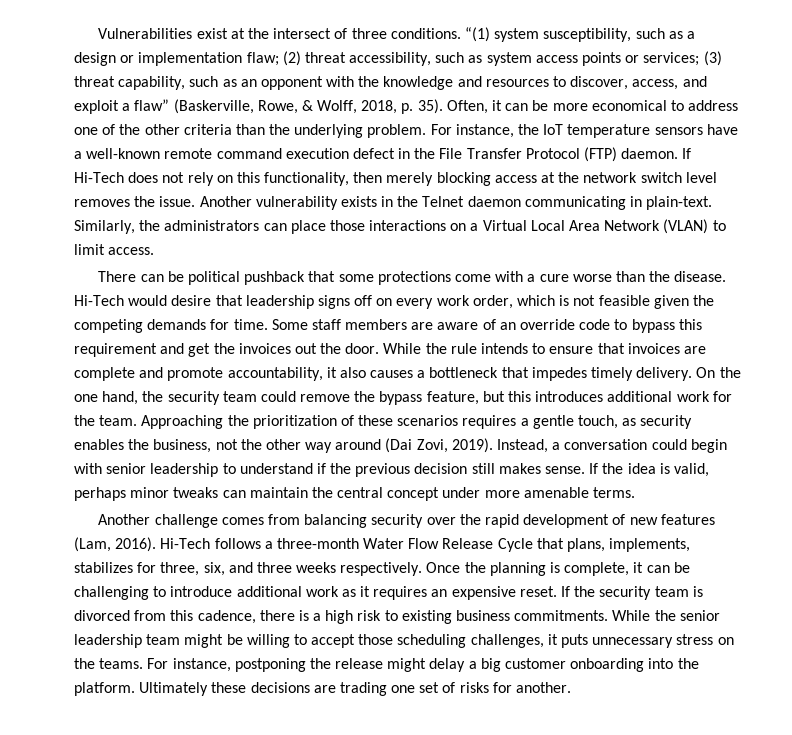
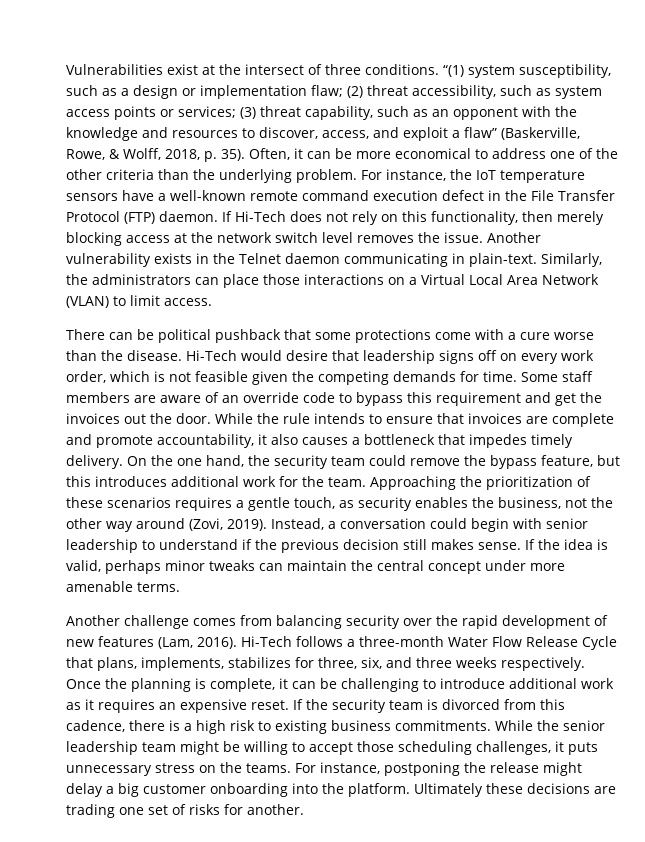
- Approaching the prioritization of these scenarios requires a gentle touch, as security enables the business, not the other way around (Dai Zovi, 2019).
+ Approaching the prioritization of these scenarios requires a gentle touch, as security enables the business, not the other way around (Zovi, 2019).

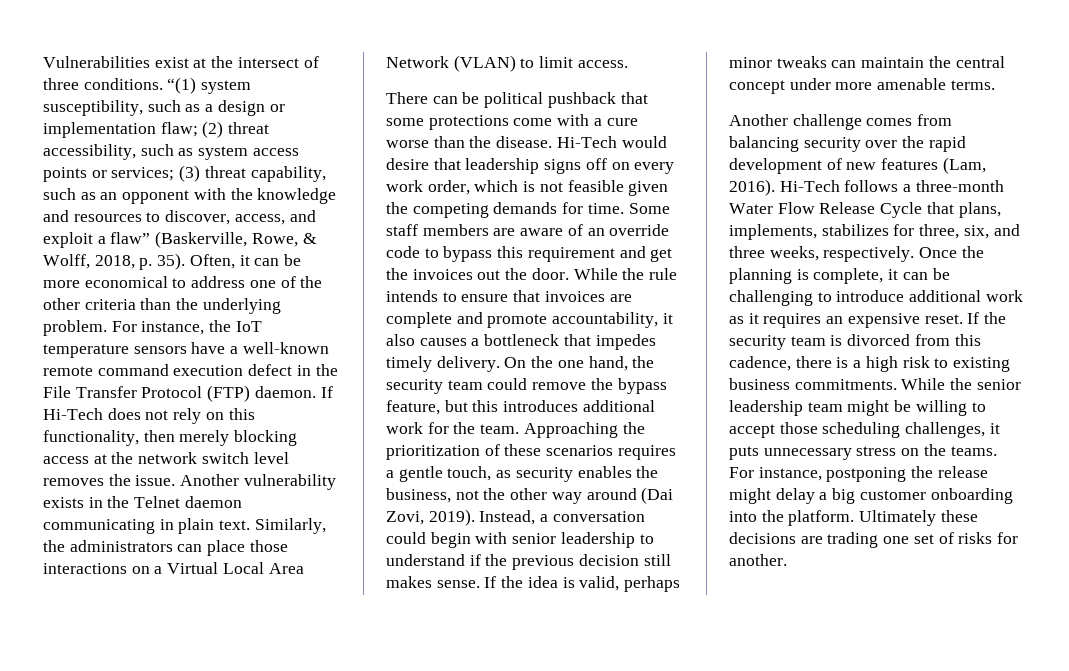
- Another vulnerability exists in the Telnet daemon communicating in plain-text.
+ Another vulnerability exists in the Telnet daemon communicating in plain text.
- Approaching the prioritization of these scenarios requires a gentle touch, as security enables the business, not the other way around (Zovi, 2019).
+ Approaching the prioritization of these scenarios requires a gentle touch, as security enables the business, not the other way around (Dai Zovi, 2019).
- Hi-Tech follows a three-month Water Flow Release Cycle that plans, implements, stabilizes for three, six, and three weeks respectively.
+ Hi-Tech follows a three-month Water Flow Release Cycle that plans, implements, stabilizes for three, six, and three weeks, respectively.

